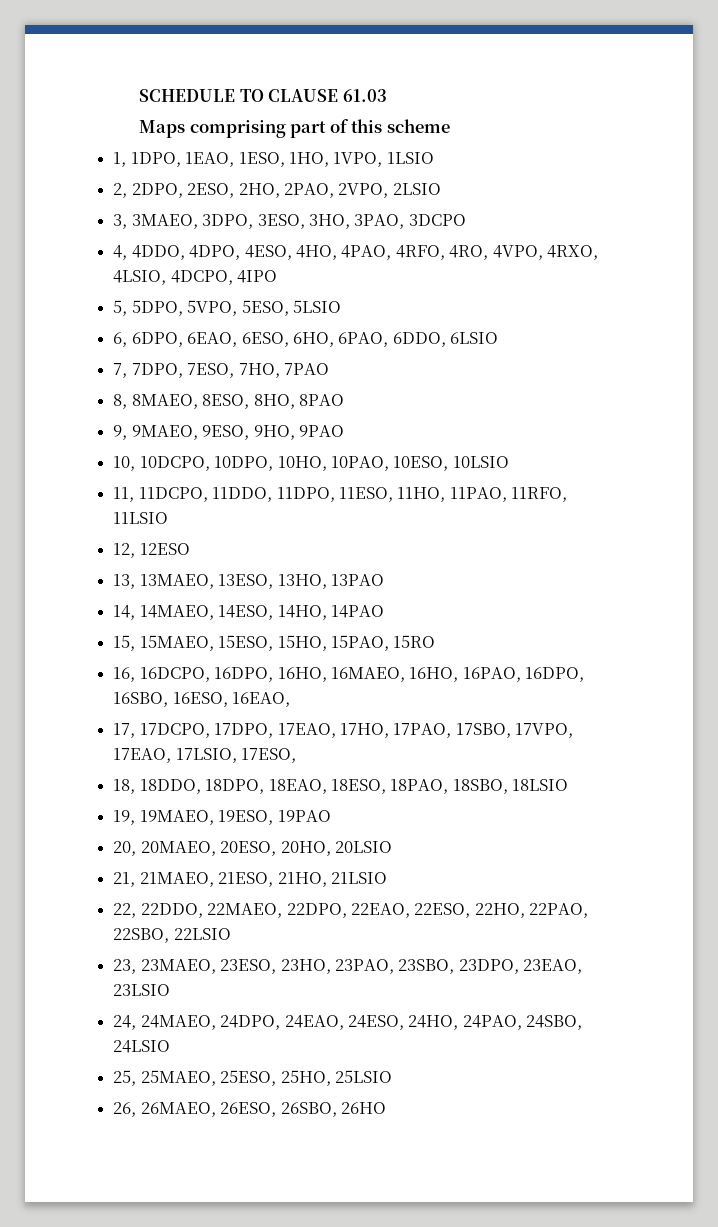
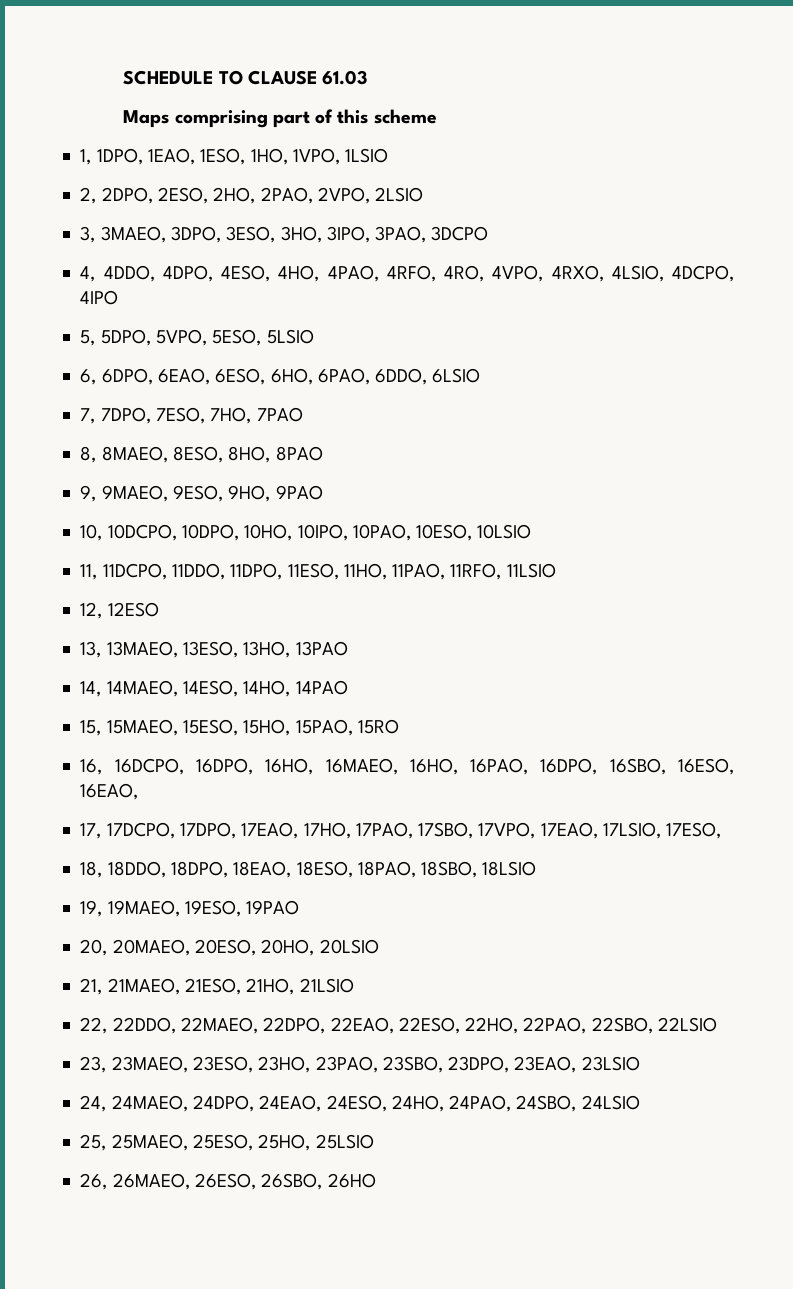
- 3, 3MAEO, 3DPO, 3ESO, 3HO, 3PAO, 3DCPO
+ 3, 3MAEO, 3DPO, 3ESO, 3HO, 3IPO, 3PAO, 3DCPO
- 10, 10DCPO, 10DPO, 10HO, 10PAO, 10ESO, 10LSIO
+ 10, 10DCPO, 10DPO, 10HO, 10IPO, 10PAO, 10ESO, 10LSIO

